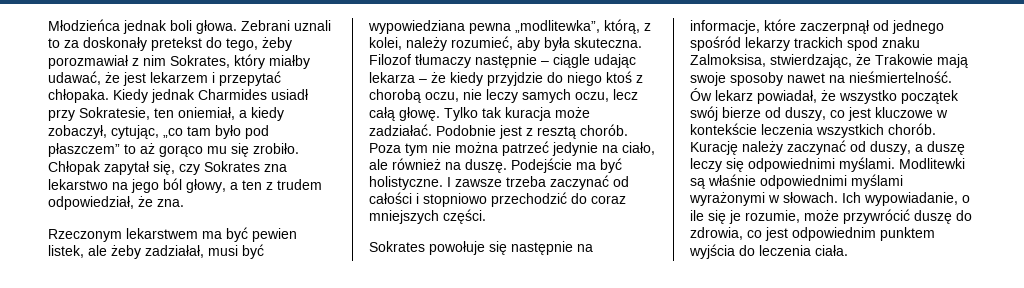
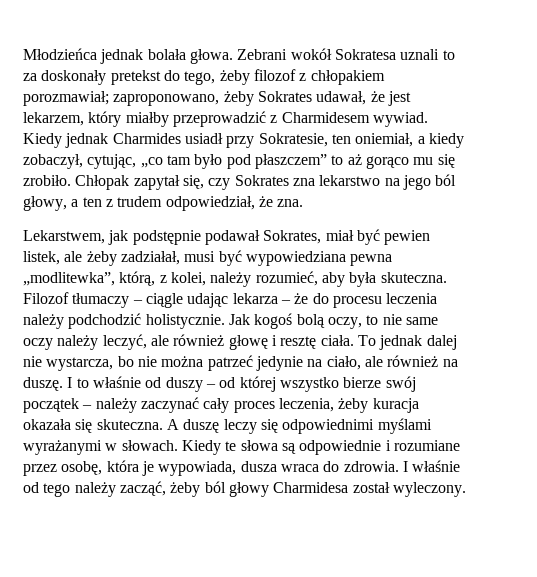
- Młodzieńca jednak boli głowa.
+ Młodzieńca jednak bolała głowa.
- Zebrani uznali to za doskonały pretekst do tego, żeby porozmawiał z nim Sokrates, który miałby udawać, że jest lekarzem i przepytać chłopaka.
+ Zebrani wokół Sokratesa uznali to za doskonały pretekst do tego, żeby filozof z chłopakiem porozmawiał; zaproponowano, żeby Sokrates udawał, że jest lekarzem, który miałby przeprowadzić z Charmidesem wywiad.
- Rzeczonym lekarstwem ma być pewien listek, ale żeby zadziałał, musi być wypowiedziana pewna „modlitewka”, którą, z kolei, należy rozumieć, aby była skuteczna.
+ Lekarstwem, jak podstępnie podawał Sokrates, miał być pewien listek, ale żeby zadziałał, musi być wypowiedziana pewna „modlitewka”, którą, z kolei, należy rozumieć, aby była skuteczna.
- Filozof tłumaczy następnie – ciągle udając lekarza – że kiedy przyjdzie do niego ktoś z chorobą oczu, nie leczy samych oczu, lecz całą głowę. Tylko tak kuracja może zadziałać. Podobnie jest z resztą chorób. Poza tym nie można patrzeć jedynie na ciało, ale również na duszę.
+ Filozof tłumaczy – ciągle udając lekarza – że do procesu leczenia należy podchodzić holistycznie. Jak kogoś bolą oczy, to nie same oczy należy leczyć, ale również głowę i resztę ciała. To jednak dalej nie wystarcza, bo nie można patrzeć jedynie na ciało, ale również na duszę.
- Podejście ma być holistyczne. I zawsze trzeba zaczynać od całości i stopniowo przechodzić do coraz mniejszych części.
- Sokrates powołuje się następnie na informacje, które zaczerpnął od jednego spośród lekarzy trackich spod znaku Zalmoksisa, stwierdzając, że Trakowie mają swoje sposoby nawet na nieśmiertelność. Ów lekarz powiadał, że wszystko początek swój bierze od duszy, co jest kluczowe w kontekście leczenia wszystkich chorób. Kurację należy zaczynać od duszy, a duszę leczy się odpowiednimi myślami. Modlitewki są właśnie odpowiednimi myślami wyrażonymi w słowach. Ich wypowiadanie, o ile się je rozumie, może przywrócić duszę do zdrowia, co jest odpowiednim punktem wyjścia do leczenia ciała.
+ I to właśnie od duszy – od której wszystko bierze swój początek – należy zaczynać cały proces leczenia, żeby kuracja okazała się skuteczna. A duszę leczy się odpowiednimi myślami wyrażanymi w słowach. Kiedy te słowa są odpowiednie i rozumiane przez osobę, która je wypowiada, dusza wraca do zdrowia. I właśnie od tego należy zacząć, żeby ból głowy Charmidesa został wyleczony.

